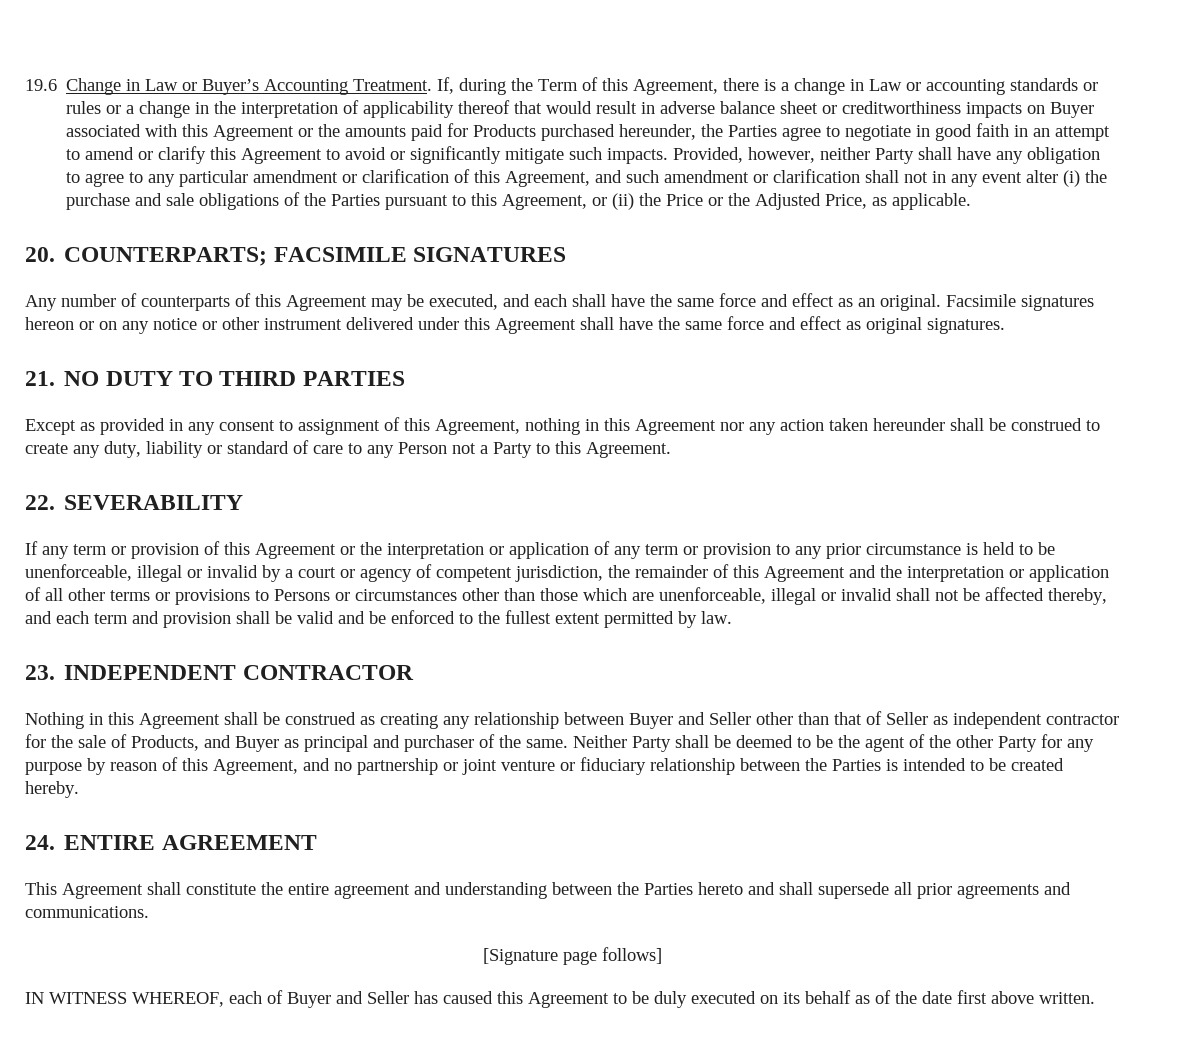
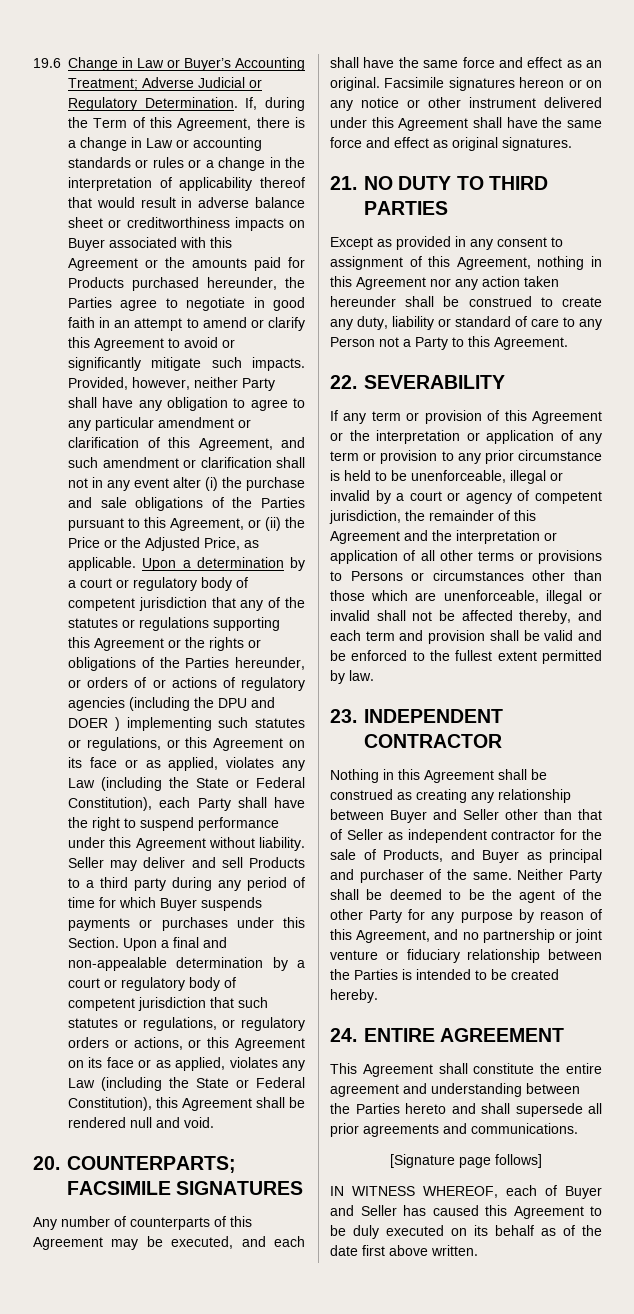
- 19.6 Change in Law or Buyer’s Accounting Treatment.
+ 19.6 Change in Law or Buyer’s Accounting Treatment; Adverse Judicial or Regulatory Determination.
+ Upon a determination by a court or regulatory body of competent jurisdiction that any of the statutes or regulations supporting this Agreement or the rights or obligations of the Parties hereunder, or orders of or actions of regulatory agencies (including the DPU and DOER ) implementing such statutes or regulations, or this Agreement on its face or as applied, violates any Law (including the State or Federal Constitution), each Party shall have the right to suspend performance under this Agreement without liability. Seller may deliver and sell Products to a third party during any period of time for which Buyer suspends payments or purchases under this Section. Upon a final and non-appealable determination by a court or regulatory body of competent jurisdiction that such statutes or regulations, or regulatory orders or actions, or this Agreement on its face or as applied, violates any Law (including the State or Federal Constitution), this Agreement shall be rendered null and void.

